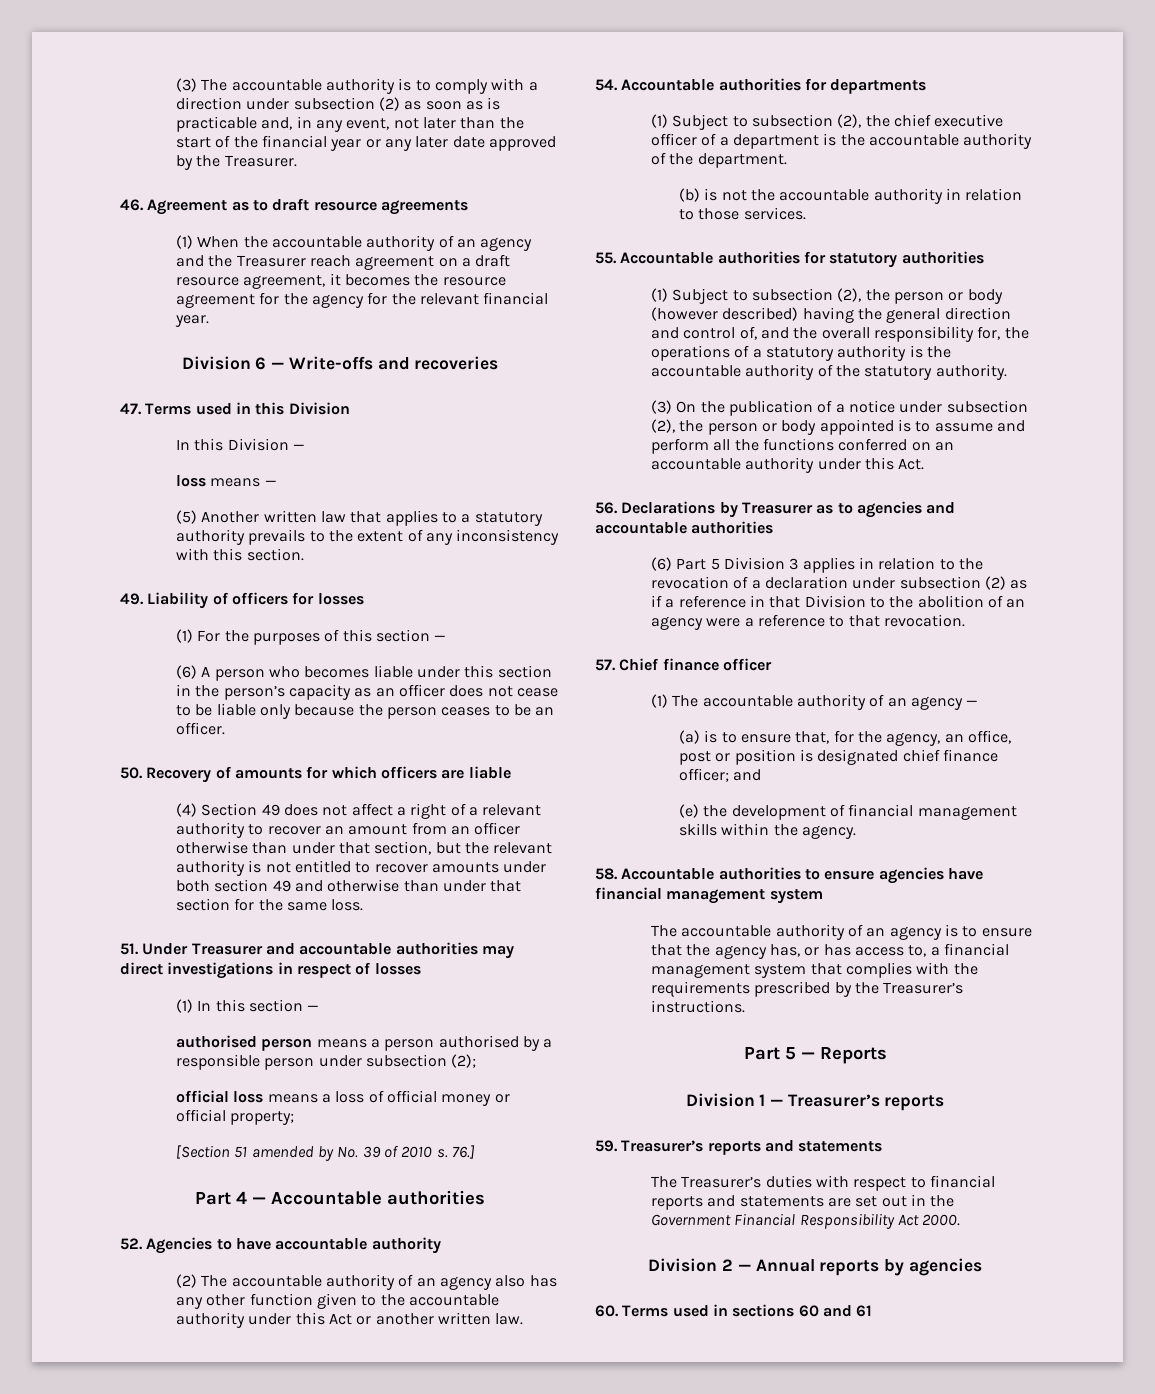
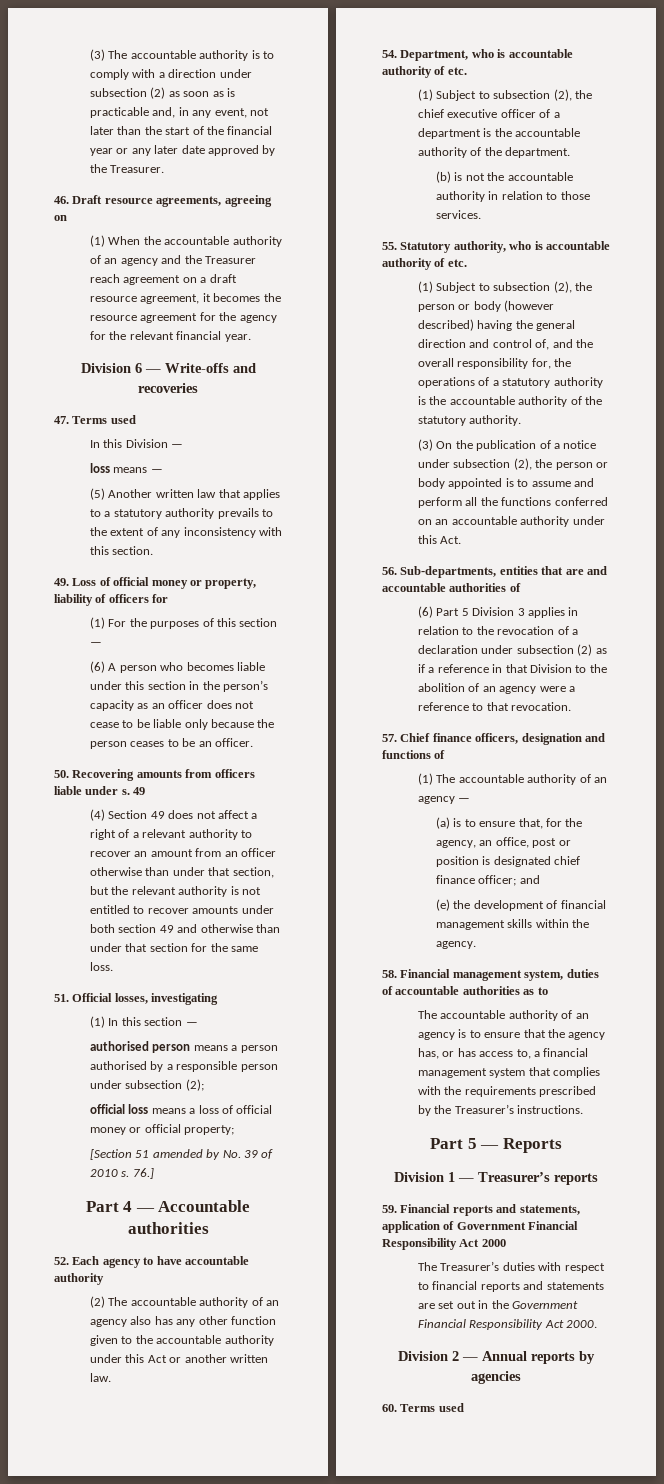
- 46. Agreement as to draft resource agreements
+ 46. Draft resource agreements, agreeing on
- 47. Terms used in this Division
+ 47. Terms used
- 49. Liability of officers for losses
+ 49. Loss of official money or property, liability of officers for
- 50. Recovery of amounts for which officers are liable
+ 50. Recovering amounts from officers liable under s. 49
- 51. Under Treasurer and accountable authorities may direct investigations in respect of losses
+ 51. Official losses, investigating
- 52. Agencies to have accountable authority
+ 52. Each agency to have accountable authority
- 54. Accountable authorities for departments
+ 54. Department, who is accountable authority of etc.
- 55. Accountable authorities for statutory authorities
+ 55. Statutory authority, who is accountable authority of etc.
- 56. Declarations by Treasurer as to agencies and accountable authorities
+ 56. Sub-departments, entities that are and accountable authorities of
- 57. Chief finance officer
+ 57. Chief finance officers, designation and functions of
- 58. Accountable authorities to ensure agencies have financial management system
+ 58. Financial management system, duties of accountable authorities as to
- 59. Treasurer’s reports and statements
+ 59. Financial reports and statements, application of Government Financial Responsibility Act 2000
- 60. Terms used in sections 60 and 61
+ 60. Terms used

